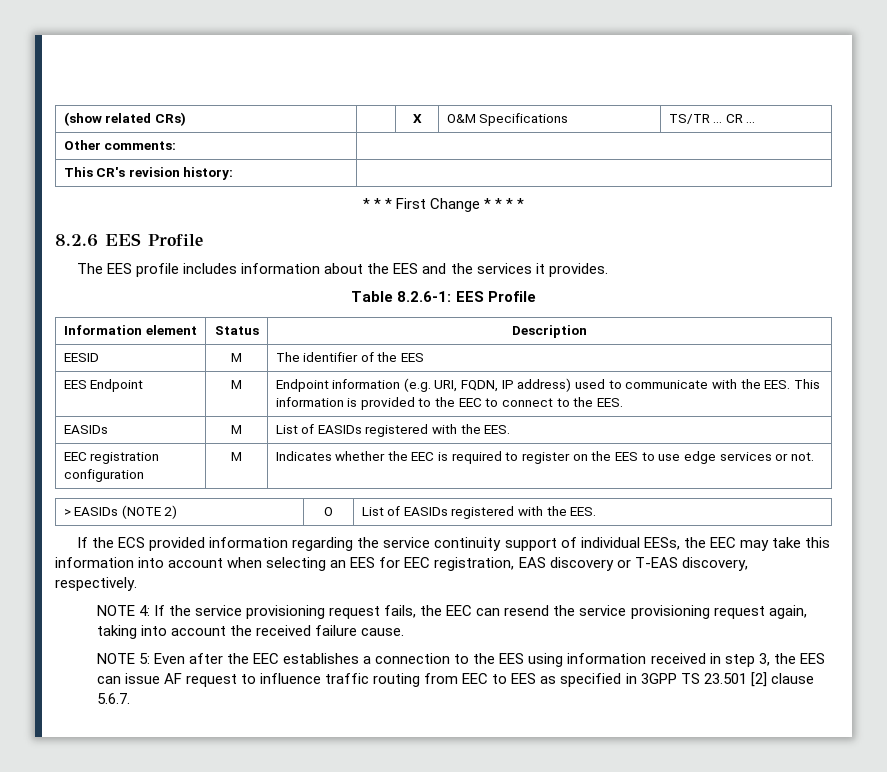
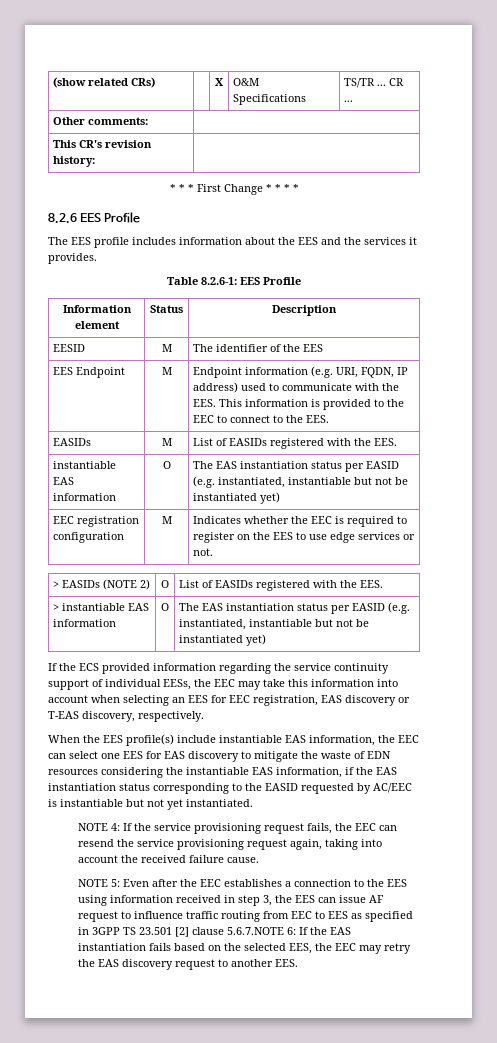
  EASIDs | M | List of EASIDs registered with the EES.
+ instantiable EAS information | O | The EAS instantiation status per EASID (e.g. instantiated, instantiable but not be instantiated yet)
+ > instantiable EAS information | O | The EAS instantiation status per EASID (e.g. instantiated, instantiable but not be instantiated yet)
+ When the EES profile(s) include instantiable EAS information, the EEC can select one EES for EAS discovery to mitigate the waste of EDN resources considering the instantiable EAS information, if the EAS instantiation status corresponding to the EASID requested by AC/EEC is instantiable but not yet instantiated.
- NOTE 5: Even after the EEC establishes a connection to the EES using information received in step 3, the EES can issue AF request to influence traffic routing from EEC to EES as specified in 3GPP TS 23.501 [2] clause 5.6.7.
+ NOTE 5: Even after the EEC establishes a connection to the EES using information received in step 3, the EES can issue AF request to influence traffic routing from EEC to EES as specified in 3GPP TS 23.501 [2] clause 5.6.7.NOTE 6: If the EAS instantiation fails based on the selected EES, the EEC may retry the EAS discovery request to another EES.

